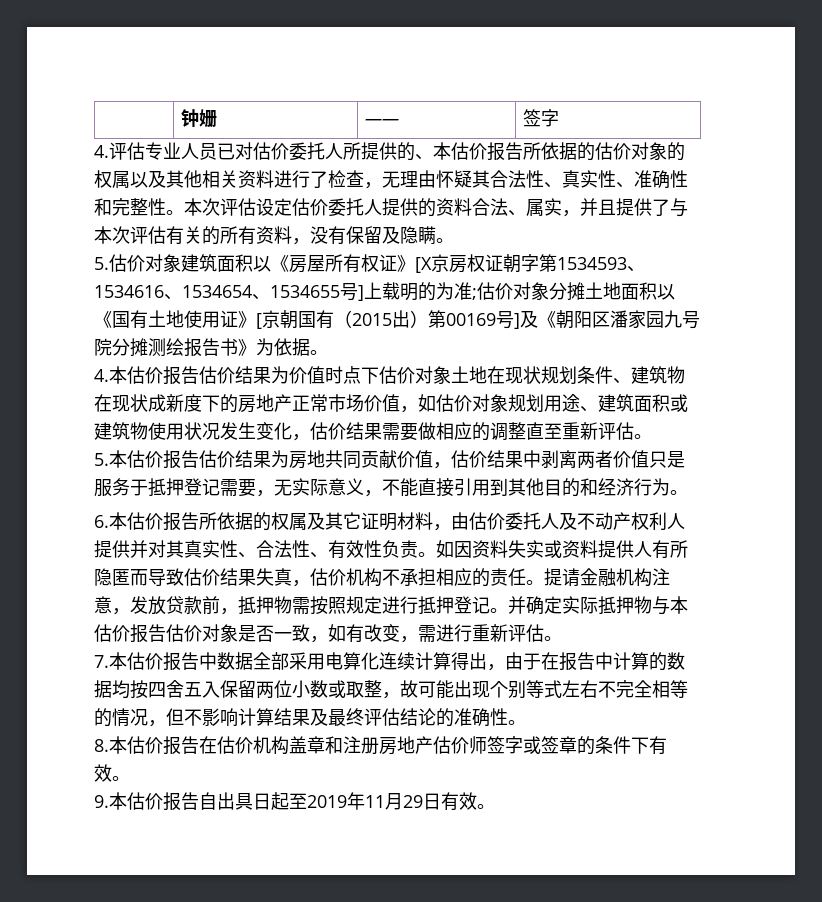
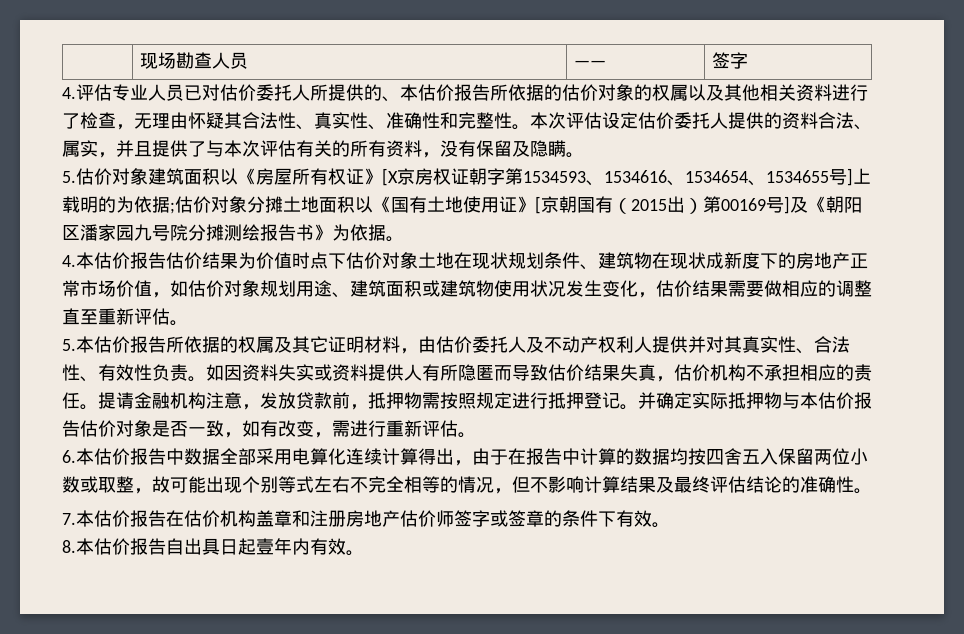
- | 钟姗 | —— | 签字
+ | 现场勘查人员 | —— | 签字
- 5.估价对象建筑面积以《房屋所有权证》[X京房权证朝字第1534593、1534616、1534654、1534655号]上载明的为准;估价对象分摊土地面积以《国有土地使用证》[京朝国有（2015出）第00169号]及《朝阳区潘家园九号院分摊测绘报告书》为依据。
+ 5.估价对象建筑面积以《房屋所有权证》[X京房权证朝字第1534593、1534616、1534654、1534655号]上载明的为依据;估价对象分摊土地面积以《国有土地使用证》[京朝国有（2015出）第00169号]及《朝阳区潘家园九号院分摊测绘报告书》为依据。
- 5.本估价报告估价结果为房地共同贡献价值，估价结果中剥离两者价值只是服务于抵押登记需要，无实际意义，不能直接引用到其他目的和经济行为。
- 6.本估价报告所依据的权属及其它证明材料，由估价委托人及不动产权利人提供并对其真实性、合法性、有效性负责。
+ 5.本估价报告所依据的权属及其它证明材料，由估价委托人及不动产权利人提供并对其真实性、合法性、有效性负责。
- 7.本估价报告中数据全部采用电算化连续计算得出，由于在报告中计算的数据均按四舍五入保留两位小数或取整，故可能出现个别等式左右不完全相等的情况，但不影响计算结果及最终评估结论的准确性。
+ 6.本估价报告中数据全部采用电算化连续计算得出，由于在报告中计算的数据均按四舍五入保留两位小数或取整，故可能出现个别等式左右不完全相等的情况，但不影响计算结果及最终评估结论的准确性。
- 8.本估价报告在估价机构盖章和注册房地产估价师签字或签章的条件下有效。
+ 7.本估价报告在估价机构盖章和注册房地产估价师签字或签章的条件下有效。
- 9.本估价报告自出具日起至2019年11月29日有效。
+ 8.本估价报告自出具日起壹年内有效。

